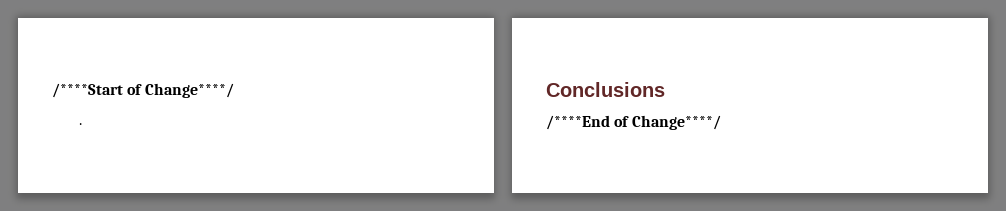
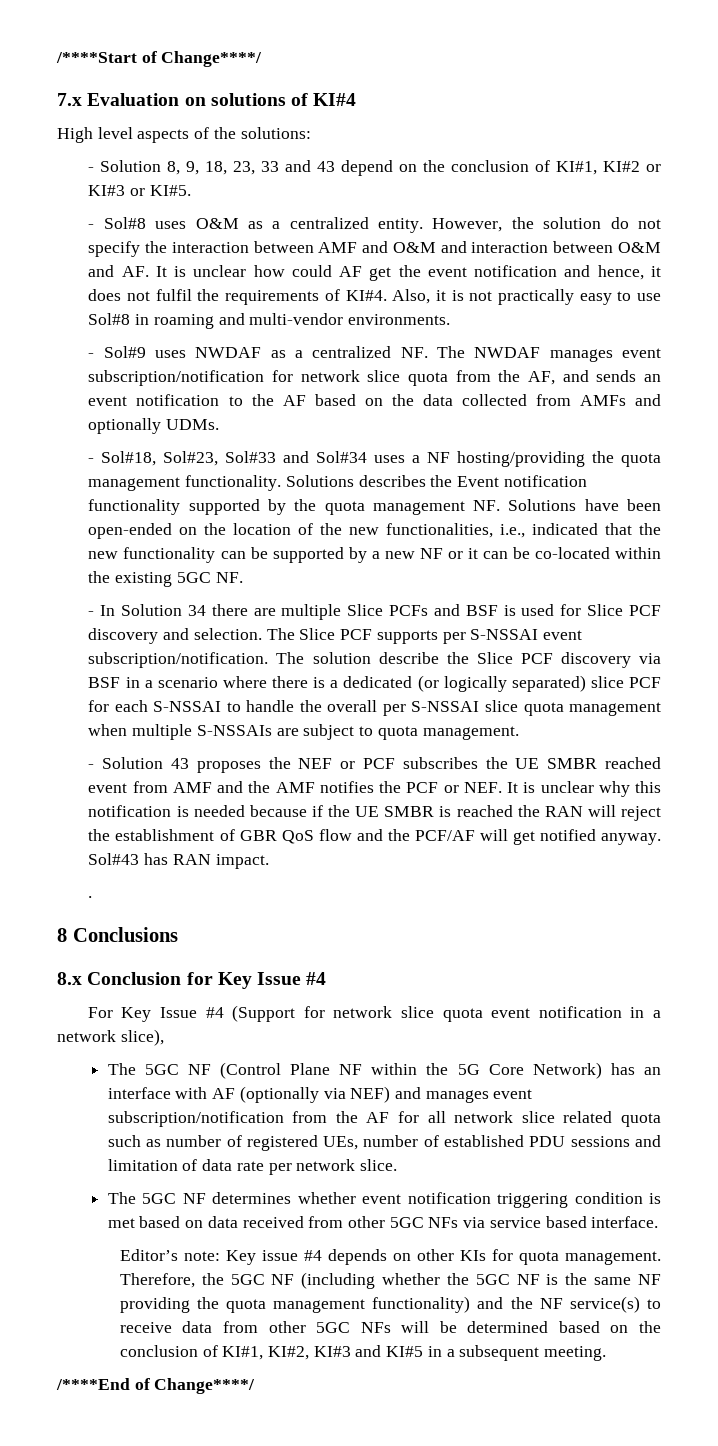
+ 7.x Evaluation on solutions of KI#4
+ High level aspects of the solutions:
+ - Solution 8, 9, 18, 23, 33 and 43 depend on the conclusion of KI#1, KI#2 or KI#3 or KI#5.
+ - Sol#8 uses O&M as a centralized entity. However, the solution do not specify the interaction between AMF and O&M and interaction between O&M and AF. It is unclear how could AF get the event notification and hence, it does not fulfil the requirements of KI#4. Also, it is not practically easy to use Sol#8 in roaming and multi-vendor environments.
+ - Sol#9 uses NWDAF as a centralized NF. The NWDAF manages event subscription/notification for network slice quota from the AF, and sends an event notification to the AF based on the data collected from AMFs and optionally UDMs.
+ - Sol#18, Sol#23, Sol#33 and Sol#34 uses a NF hosting/providing the quota management functionality. Solutions describes the Event notification functionality supported by the quota management NF. Solutions have been open-ended on the location of the new functionalities, i.e., indicated that the new functionality can be supported by a new NF or it can be co-located within the existing 5GC NF.
+ - In Solution 34 there are multiple Slice PCFs and BSF is used for Slice PCF discovery and selection. The Slice PCF supports per S-NSSAI event subscription/notification. The solution describe the Slice PCF discovery via BSF in a scenario where there is a dedicated (or logically separated) slice PCF for each S-NSSAI to handle the overall per S-NSSAI slice quota management when multiple S-NSSAIs are subject to quota management.
+ - Solution 43 proposes the NEF or PCF subscribes the UE SMBR reached event from AMF and the AMF notifies the PCF or NEF. It is unclear why this notification is needed because if the UE SMBR is reached the RAN will reject the establishment of GBR QoS flow and the PCF/AF will get notified anyway. Sol#43 has RAN impact.
- Conclusions
+ 8 Conclusions
+ 8.x Conclusion for Key Issue #4
+ For Key Issue #4 (Support for network slice quota event notification in a network slice),
+ The 5GC NF (Control Plane NF within the 5G Core Network) has an interface with AF (optionally via NEF) and manages event subscription/notification from the AF for all network slice related quota such as number of registered UEs, number of established PDU sessions and limitation of data rate per network slice.
+ The 5GC NF determines whether event notification triggering condition is met based on data received from other 5GC NFs via service based interface.
+ Editor’s note: Key issue #4 depends on other KIs for quota management. Therefore, the 5GC NF (including whether the 5GC NF is the same NF providing the quota management functionality) and the NF service(s) to receive data from other 5GC NFs will be determined based on the conclusion of KI#1, KI#2, KI#3 and KI#5 in a subsequent meeting.

